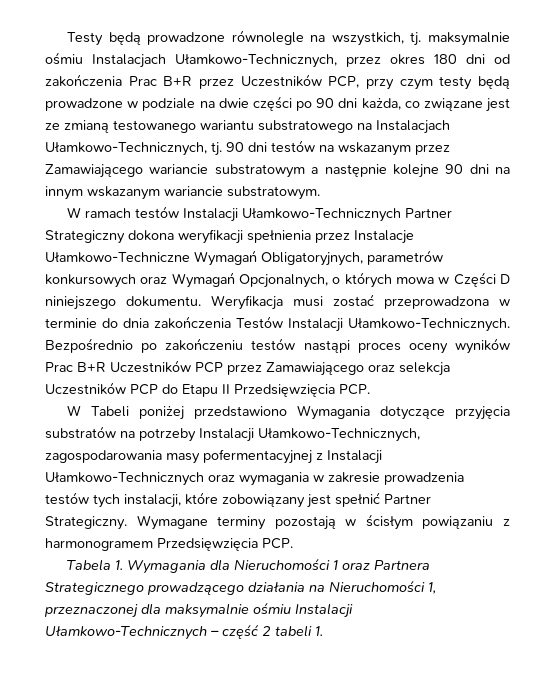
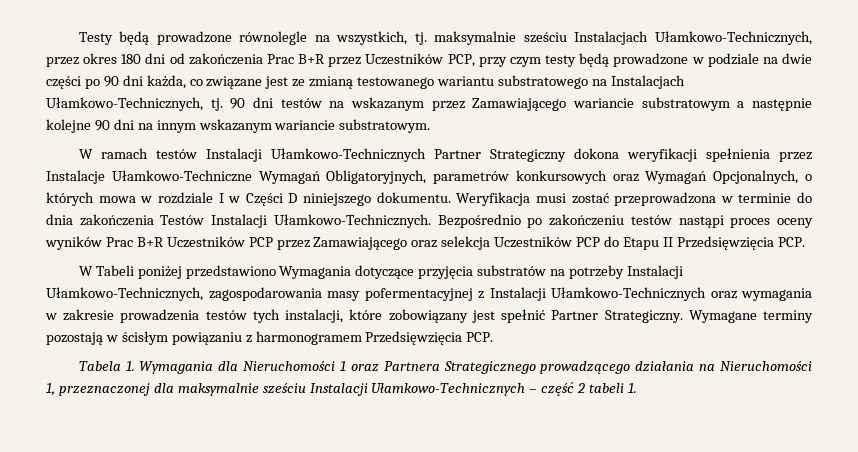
- Testy będą prowadzone równolegle na wszystkich, tj. maksymalnie ośmiu Instalacjach Ułamkowo-Technicznych, przez okres 180 dni od zakończenia Prac B+R przez Uczestników PCP, przy czym testy będą prowadzone w podziale na dwie części po 90 dni każda, co związane jest ze zmianą testowanego wariantu substratowego na Instalacjach Ułamkowo-Technicznych, tj.
+ Testy będą prowadzone równolegle na wszystkich, tj. maksymalnie sześciu Instalacjach Ułamkowo-Technicznych, przez okres 180 dni od zakończenia Prac B+R przez Uczestników PCP, przy czym testy będą prowadzone w podziale na dwie części po 90 dni każda, co związane jest ze zmianą testowanego wariantu substratowego na Instalacjach Ułamkowo-Technicznych, tj.
- W ramach testów Instalacji Ułamkowo-Technicznych Partner Strategiczny dokona weryfikacji spełnienia przez Instalacje Ułamkowo-Techniczne Wymagań Obligatoryjnych, parametrów konkursowych oraz Wymagań Opcjonalnych, o których mowa w Części D niniejszego dokumentu.
+ W ramach testów Instalacji Ułamkowo-Technicznych Partner Strategiczny dokona weryfikacji spełnienia przez Instalacje Ułamkowo-Techniczne Wymagań Obligatoryjnych, parametrów konkursowych oraz Wymagań Opcjonalnych, o których mowa w rozdziale I w Części D niniejszego dokumentu.
- Tabela 1. Wymagania dla Nieruchomości 1 oraz Partnera Strategicznego prowadzącego działania na Nieruchomości 1, przeznaczonej dla maksymalnie ośmiu Instalacji Ułamkowo-Technicznych – część 2 tabeli 1.
+ Tabela 1. Wymagania dla Nieruchomości 1 oraz Partnera Strategicznego prowadzącego działania na Nieruchomości 1, przeznaczonej dla maksymalnie sześciu Instalacji Ułamkowo-Technicznych – część 2 tabeli 1.

